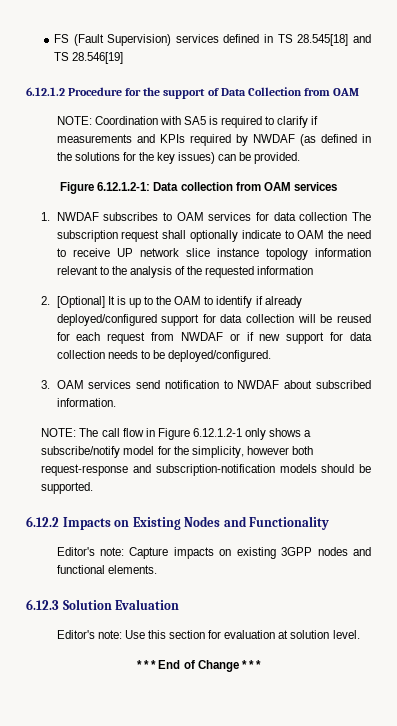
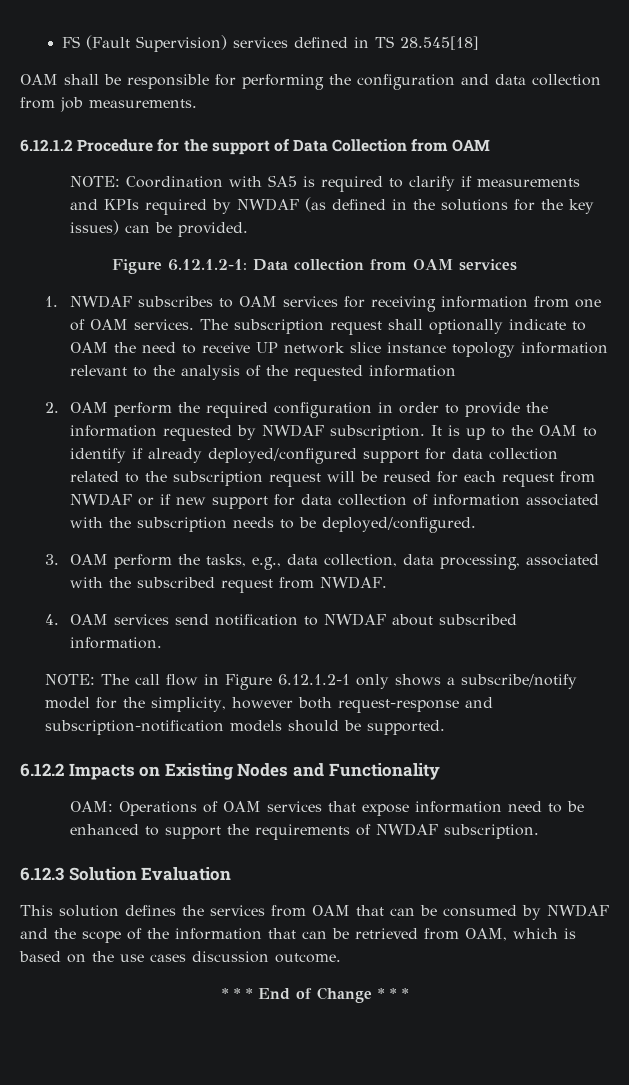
- FS (Fault Supervision) services defined in TS 28.545[18] and TS 28.546[19]
+ FS (Fault Supervision) services defined in TS 28.545[18]
+ OAM shall be responsible for performing the configuration and data collection from job measurements.
- 1. NWDAF subscribes to OAM services for data collection The subscription request shall optionally indicate to OAM the need to receive UP network slice instance topology information relevant to the analysis of the requested information
+ 1. NWDAF subscribes to OAM services for receiving information from one of OAM services. The subscription request shall optionally indicate to OAM the need to receive UP network slice instance topology information relevant to the analysis of the requested information
- 2. [Optional] It is up to the OAM to identify if already deployed/configured support for data collection will be reused for each request from NWDAF or if new support for data collection needs to be deployed/configured.
- 3. OAM services send notification to NWDAF about subscribed information.
+ 2. OAM perform the required configuration in order to provide the information requested by NWDAF subscription. It is up to the OAM to identify if already deployed/configured support for data collection related to the subscription request will be reused for each request from NWDAF or if new support for data collection of information associated with the subscription needs to be deployed/configured.
+ 3. OAM perform the tasks, e.g., data collection, data processing, associated with the subscribed request from NWDAF.
+ 4. OAM services send notification to NWDAF about subscribed information.
- Editor's note: Capture impacts on existing 3GPP nodes and functional elements.
+ OAM: Operations of OAM services that expose information need to be enhanced to support the requirements of NWDAF subscription.
  6.12.3 Solution Evaluation
- Editor's note: Use this section for evaluation at solution level.
+ This solution defines the services from OAM that can be consumed by NWDAF and the scope of the information that can be retrieved from OAM, which is based on the use cases discussion outcome.

